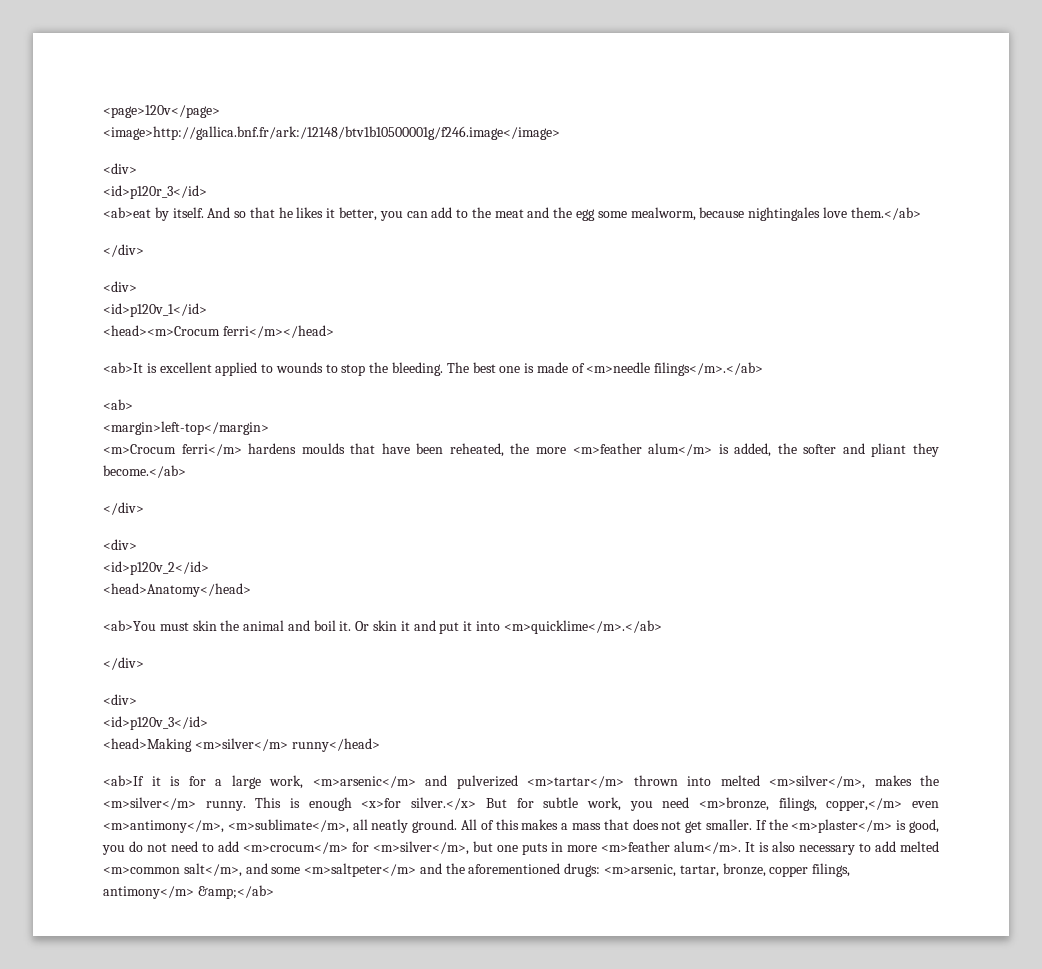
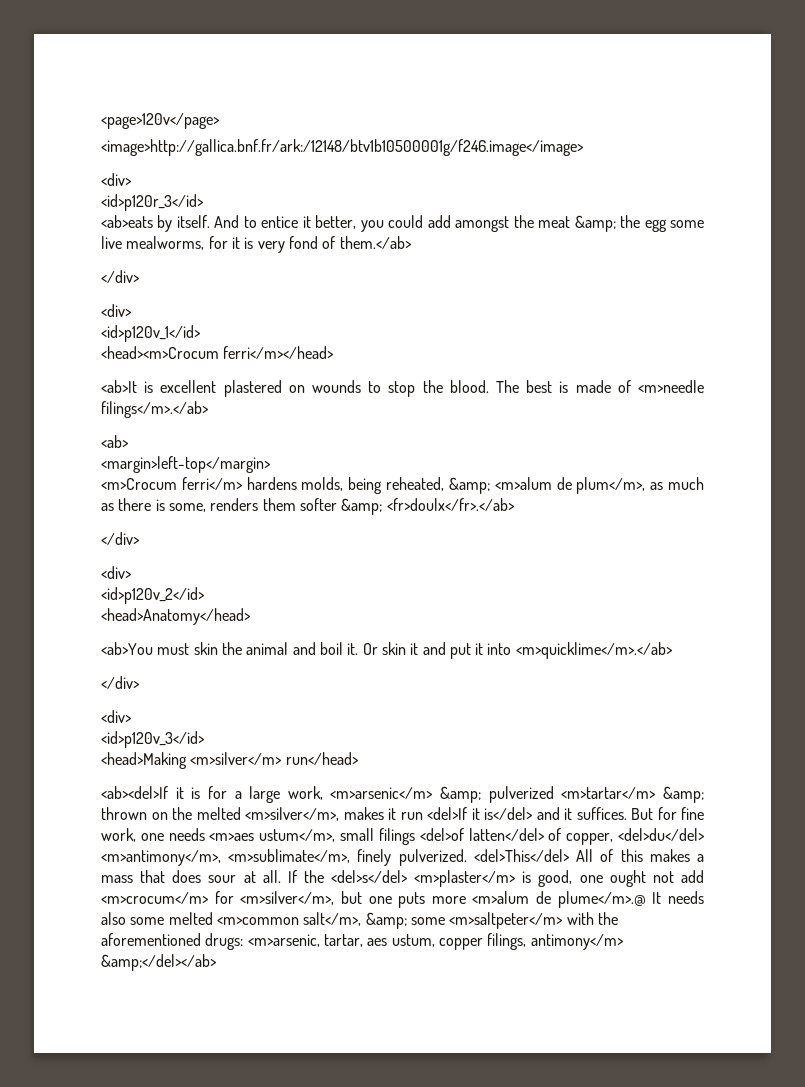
- <ab>eat by itself.
+ <ab>eats by itself.
- And so that he likes it better, you can add to the meat and the egg some mealworm, because nightingales love them.</ab>
+ And to entice it better, you could add amongst the meat &amp; the egg some live mealworms, for it is very fond of them.</ab>
- <ab>It is excellent applied to wounds to stop the bleeding.
+ <ab>It is excellent plastered on wounds to stop the blood.
- The best one is made of <m>needle filings</m>.</ab>
+ The best is made of <m>needle filings</m>.</ab>
- <m>Crocum ferri</m> hardens moulds that have been reheated, the more <m>feather alum</m> is added, the softer and pliant they become.</ab>
+ <m>Crocum ferri</m> hardens molds, being reheated, &amp; <m>alum de plum</m>, as much as there is some, renders them softer &amp; <fr>doulx</fr>.</ab>
- <head>Making <m>silver</m> runny</head>
- <ab>If it is for a large work, <m>arsenic</m> and pulverized <m>tartar</m> thrown into melted <m>silver</m>, makes the <m>silver</m> runny. This is enough <x>for silver.</x> But for subtle work, you need <m>bronze, filings, copper,</m> even <m>antimony</m>, <m>sublimate</m>, all neatly ground. All of this makes a mass that does not get smaller.
+ <head>Making <m>silver</m> run</head>
+ <ab><del>If it is for a large work, <m>arsenic</m> &amp; pulverized <m>tartar</m> &amp; thrown on the melted <m>silver</m>, makes it run <del>If it is</del> and it suffices. But for fine work, one needs <m>aes ustum</m>, small filings <del>of latten</del> of copper, <del>du</del> <m>antimony</m>, <m>sublimate</m>, finely pulverized. <del>This</del> All of this makes a mass that does sour at all.
- If the <m>plaster</m> is good, you do not need to add <m>crocum</m> for <m>silver</m>, but one puts in more <m>feather alum</m>. It is also necessary to add melted <m>common salt</m>, and some <m>saltpeter</m> and the aforementioned drugs: <m>arsenic, tartar, bronze, copper filings, antimony</m> &amp;</ab>
+ If the <del>s</del> <m>plaster</m> is good, one ought not add <m>crocum</m> for <m>silver</m>, but one puts more <m>alum de plume</m>.@ It needs also some melted <m>common salt</m>, &amp; some <m>saltpeter</m> with the aforementioned drugs: <m>arsenic, tartar, aes ustum, copper filings, antimony</m> &amp;</del></ab>

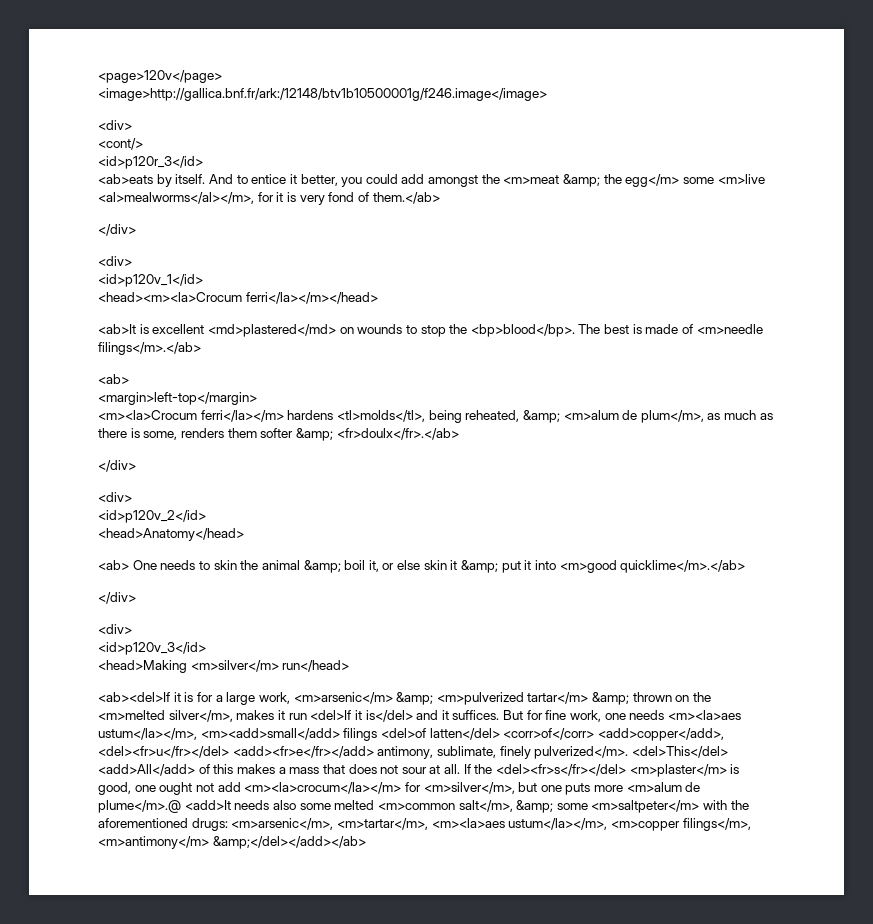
+ <cont/>
- And to entice it better, you could add amongst the meat &amp; the egg some live mealworms, for it is very fond of them.</ab>
+ And to entice it better, you could add amongst the <m>meat &amp; the egg</m> some <m>live <al>mealworms</al></m>, for it is very fond of them.</ab>
- <head><m>Crocum ferri</m></head>
+ <head><m><la>Crocum ferri</la></m></head>
- <ab>It is excellent plastered on wounds to stop the blood.
+ <ab>It is excellent <md>plastered</md> on wounds to stop the <bp>blood</bp>.
- <m>Crocum ferri</m> hardens molds, being reheated, &amp; <m>alum de plum</m>, as much as there is some, renders them softer &amp; <fr>doulx</fr>.</ab>
+ <m><la>Crocum ferri</la></m> hardens <tl>molds</tl>, being reheated, &amp; <m>alum de plum</m>, as much as there is some, renders them softer &amp; <fr>doulx</fr>.</ab>
- <ab>You must skin the animal and boil it. Or skin it and put it into <m>quicklime</m>.</ab>
+ <ab> One needs to skin the animal &amp; boil it, or else skin it &amp; put it into <m>good quicklime</m>.</ab>
- <ab><del>If it is for a large work, <m>arsenic</m> &amp; pulverized <m>tartar</m> &amp; thrown on the melted <m>silver</m>, makes it run <del>If it is</del> and it suffices.
+ <ab><del>If it is for a large work, <m>arsenic</m> &amp; <m>pulverized tartar</m> &amp; thrown on the <m>melted silver</m>, makes it run <del>If it is</del> and it suffices.
- But for fine work, one needs <m>aes ustum</m>, small filings <del>of latten</del> of copper, <del>du</del> <m>antimony</m>, <m>sublimate</m>, finely pulverized. <del>This</del> All of this makes a mass that does sour at all.
+ But for fine work, one needs <m><la>aes ustum</la></m>, <m><add>small</add> filings <del>of latten</del> <corr>of</corr> <add>copper</add>, <del><fr>u</fr></del> <add><fr>e</fr></add> antimony, sublimate, finely pulverized</m>. <del>This</del> <add>All</add> of this makes a mass that does not sour at all.
- If the <del>s</del> <m>plaster</m> is good, one ought not add <m>crocum</m> for <m>silver</m>, but one puts more <m>alum de plume</m>.@ It needs also some melted <m>common salt</m>, &amp; some <m>saltpeter</m> with the aforementioned drugs: <m>arsenic, tartar, aes ustum, copper filings, antimony</m> &amp;</del></ab>
+ If the <del><fr>s</fr></del> <m>plaster</m> is good, one ought not add <m><la>crocum</la></m> for <m>silver</m>, but one puts more <m>alum de plume</m>.@ <add>It needs also some melted <m>common salt</m>, &amp; some <m>saltpeter</m> with the aforementioned drugs: <m>arsenic</m>, <m>tartar</m>, <m><la>aes ustum</la></m>, <m>copper filings</m>, <m>antimony</m> &amp;</del></add></ab>

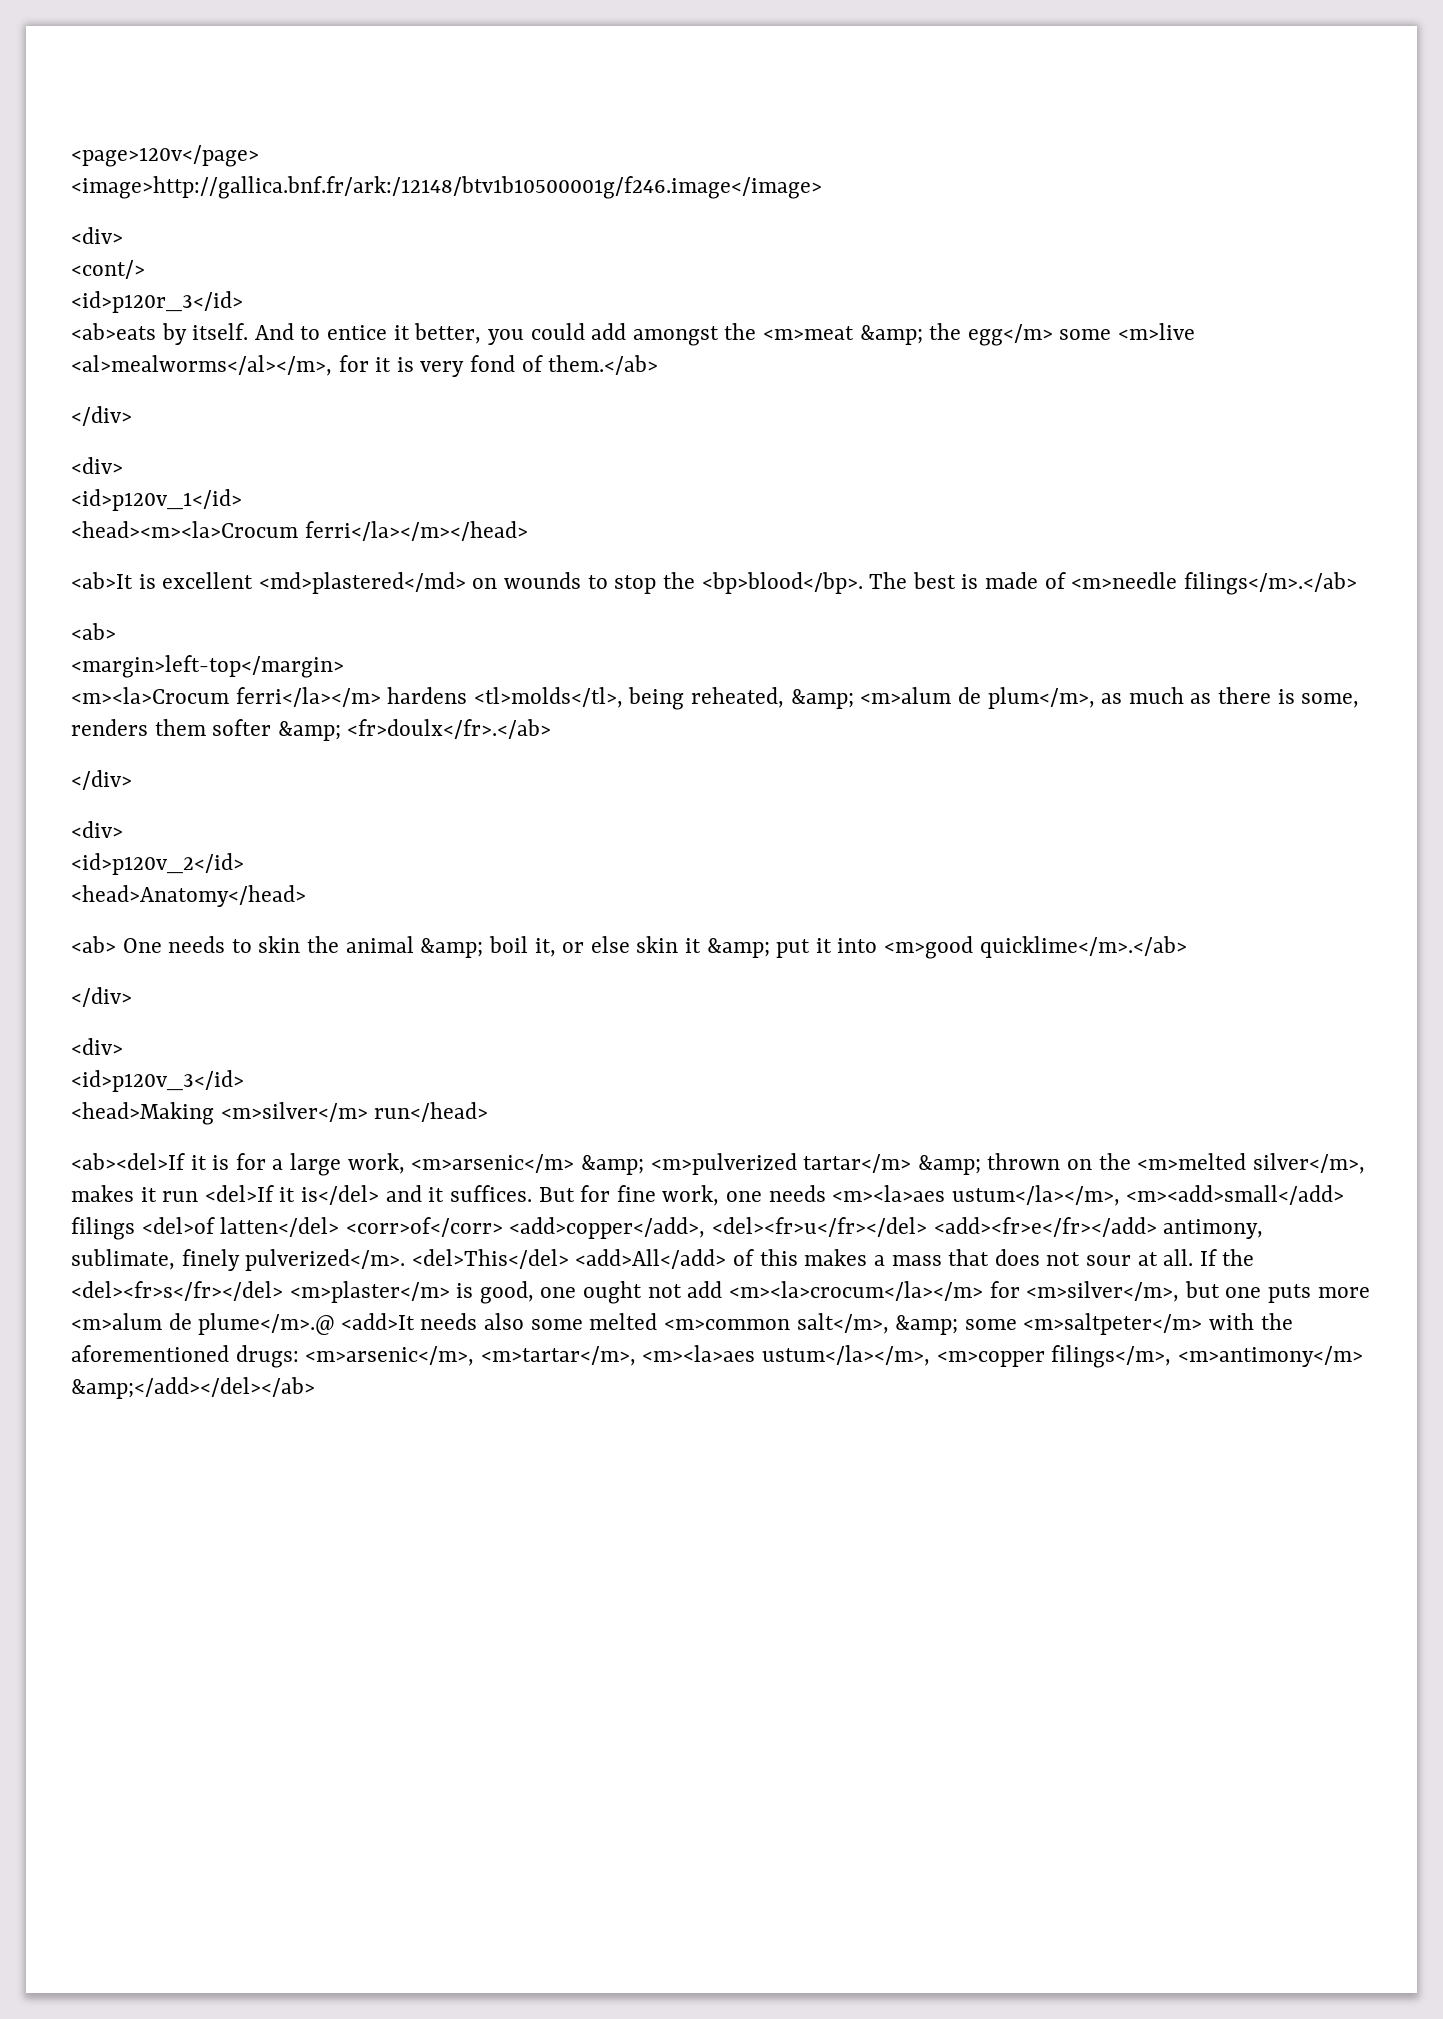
- If the <del><fr>s</fr></del> <m>plaster</m> is good, one ought not add <m><la>crocum</la></m> for <m>silver</m>, but one puts more <m>alum de plume</m>.@ <add>It needs also some melted <m>common salt</m>, &amp; some <m>saltpeter</m> with the aforementioned drugs: <m>arsenic</m>, <m>tartar</m>, <m><la>aes ustum</la></m>, <m>copper filings</m>, <m>antimony</m> &amp;</del></add></ab>
+ If the <del><fr>s</fr></del> <m>plaster</m> is good, one ought not add <m><la>crocum</la></m> for <m>silver</m>, but one puts more <m>alum de plume</m>.@ <add>It needs also some melted <m>common salt</m>, &amp; some <m>saltpeter</m> with the aforementioned drugs: <m>arsenic</m>, <m>tartar</m>, <m><la>aes ustum</la></m>, <m>copper filings</m>, <m>antimony</m> &amp;</add></del></ab>

